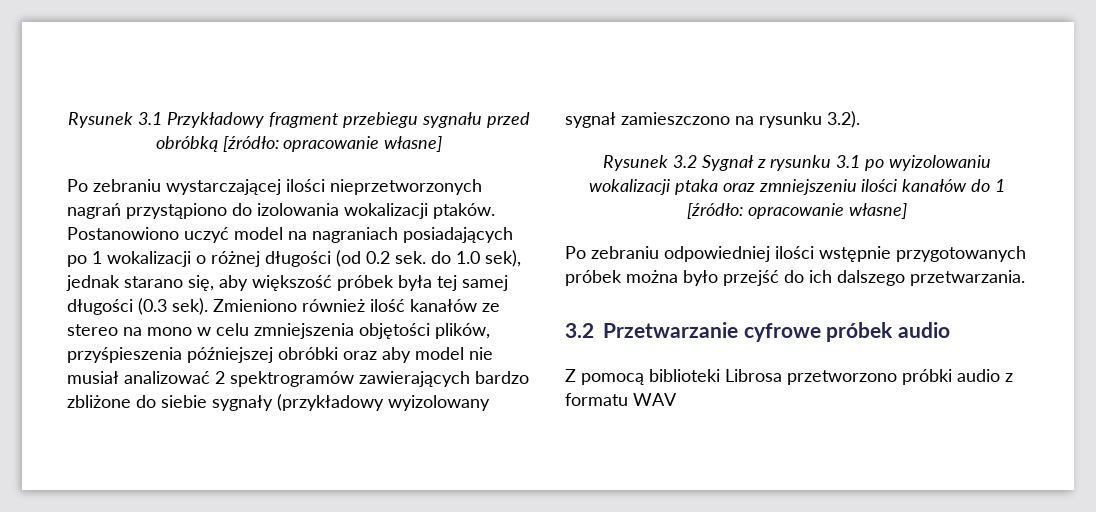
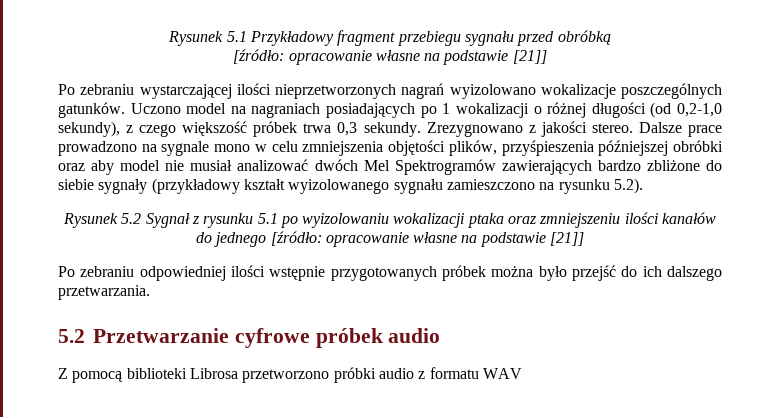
- Rysunek 3.1 Przykładowy fragment przebiegu sygnału przed obróbką [źródło: opracowanie własne]
+ Rysunek 5.1 Przykładowy fragment przebiegu sygnału przed obróbką
+ [źródło: opracowanie własne na podstawie [21]]
- Po zebraniu wystarczającej ilości nieprzetworzonych nagrań przystąpiono do izolowania wokalizacji ptaków. Postanowiono uczyć model na nagraniach posiadających po 1 wokalizacji o różnej długości (od 0.2 sek. do 1.0 sek), jednak starano się, aby większość próbek była tej samej długości (0.3 sek). Zmieniono również ilość kanałów ze stereo na mono w celu zmniejszenia objętości plików, przyśpieszenia późniejszej obróbki oraz aby model nie musiał analizować 2 spektrogramów zawierających bardzo zbliżone do siebie sygnały (przykładowy wyizolowany sygnał zamieszczono na rysunku 3.2).
- Rysunek 3.2 Sygnał z rysunku 3.1 po wyizolowaniu wokalizacji ptaka oraz zmniejszeniu ilości kanałów do 1 [źródło: opracowanie własne]
+ Po zebraniu wystarczającej ilości nieprzetworzonych nagrań wyizolowano wokalizacje poszczególnych gatunków. Uczono model na nagraniach posiadających po 1 wokalizacji o różnej długości (od 0,2-1,0 sekundy), z czego większość próbek trwa 0,3 sekundy. Zrezygnowano z jakości stereo. Dalsze prace prowadzono na sygnale mono w celu zmniejszenia objętości plików, przyśpieszenia późniejszej obróbki oraz aby model nie musiał analizować dwóch Mel Spektrogramów zawierających bardzo zbliżone do siebie sygnały (przykładowy kształt wyizolowanego sygnału zamieszczono na rysunku 5.2).
+ Rysunek 5.2 Sygnał z rysunku 5.1 po wyizolowaniu wokalizacji ptaka oraz zmniejszeniu ilości kanałów do jednego [źródło: opracowanie własne na podstawie [21]]
- 3.2 Przetwarzanie cyfrowe próbek audio
+ 5.2 Przetwarzanie cyfrowe próbek audio

